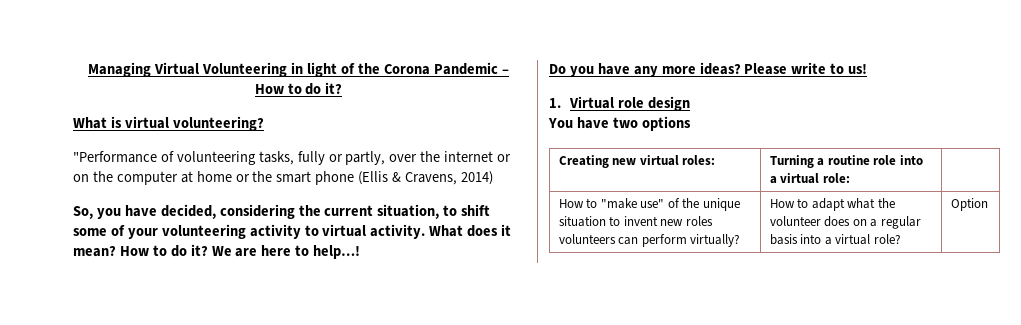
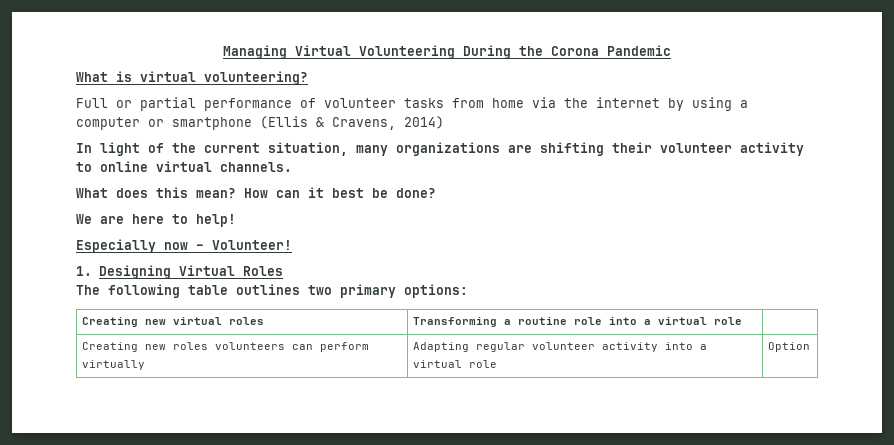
- Managing Virtual Volunteering in light of the Corona Pandemic – How to do it?
+ Managing Virtual Volunteering During the Corona Pandemic
- "Performance of volunteering tasks, fully or partly, over the internet or on the computer at home or the smart phone (Ellis & Cravens, 2014)
- So, you have decided, considering the current situation, to shift some of your volunteering activity to virtual activity. What does it mean?
+ Full or partial performance of volunteer tasks from home via the internet by using a computer or smartphone (Ellis & Cravens, 2014)
+ In light of the current situation, many organizations are shifting their volunteer activity to online virtual channels.
+ What does this mean?
- How to do it? We are here to help…!
- Do you have any more ideas? Please write to us!
- 1. Virtual role design
- You have two options
+ How can it best be done?
+ We are here to help!
+ Especially now – Volunteer!
+ 1. Designing Virtual Roles
+ The following table outlines two primary options:
- Creating new virtual roles: | Turning a routine role into a virtual role: |
- How to "make use" of the unique situation to invent new roles volunteers can perform virtually? | How to adapt what the volunteer does on a regular basis into a virtual role? | Option
+ Creating new virtual roles | Transforming a routine role into a virtual role |
+ Creating new roles volunteers can perform virtually | Adapting regular volunteer activity into a virtual role | Option

